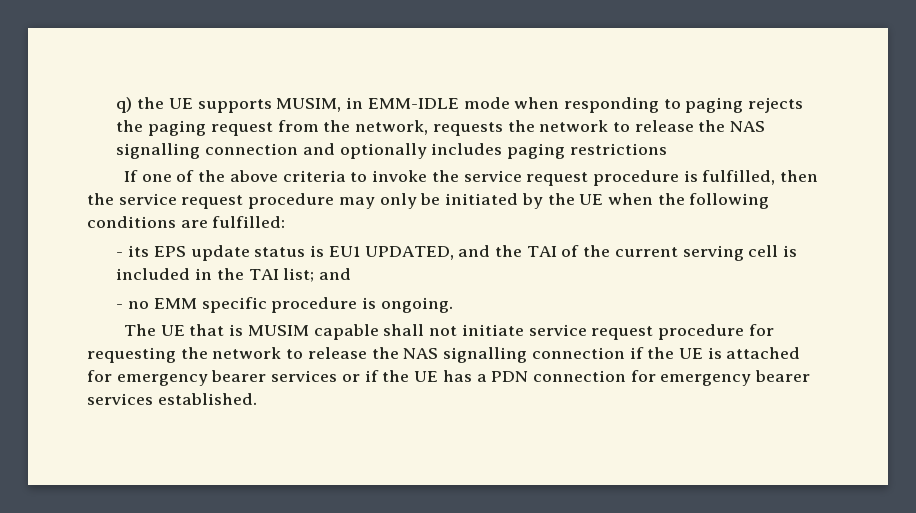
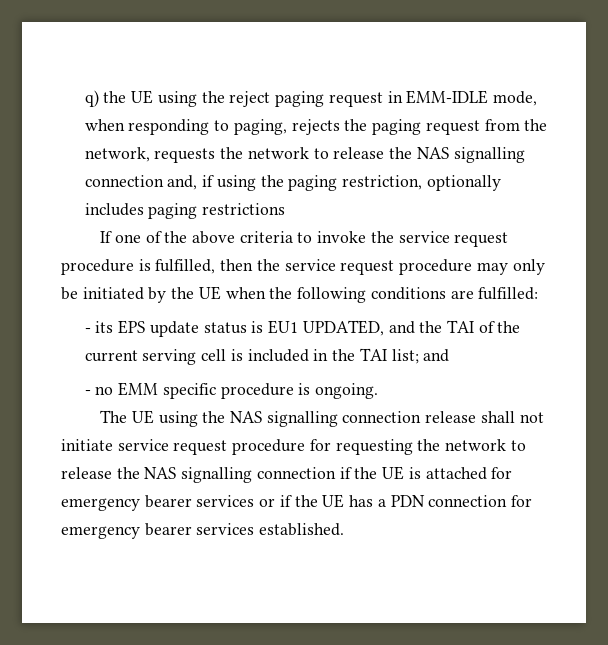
- q) the UE supports MUSIM, in EMM-IDLE mode when responding to paging rejects the paging request from the network, requests the network to release the NAS signalling connection and optionally includes paging restrictions
+ q) the UE using the reject paging request in EMM-IDLE mode, when responding to paging, rejects the paging request from the network, requests the network to release the NAS signalling connection and, if using the paging restriction, optionally includes paging restrictions
- The UE that is MUSIM capable shall not initiate service request procedure for requesting the network to release the NAS signalling connection if the UE is attached for emergency bearer services or if the UE has a PDN connection for emergency bearer services established.
+ The UE using the NAS signalling connection release shall not initiate service request procedure for requesting the network to release the NAS signalling connection if the UE is attached for emergency bearer services or if the UE has a PDN connection for emergency bearer services established.

